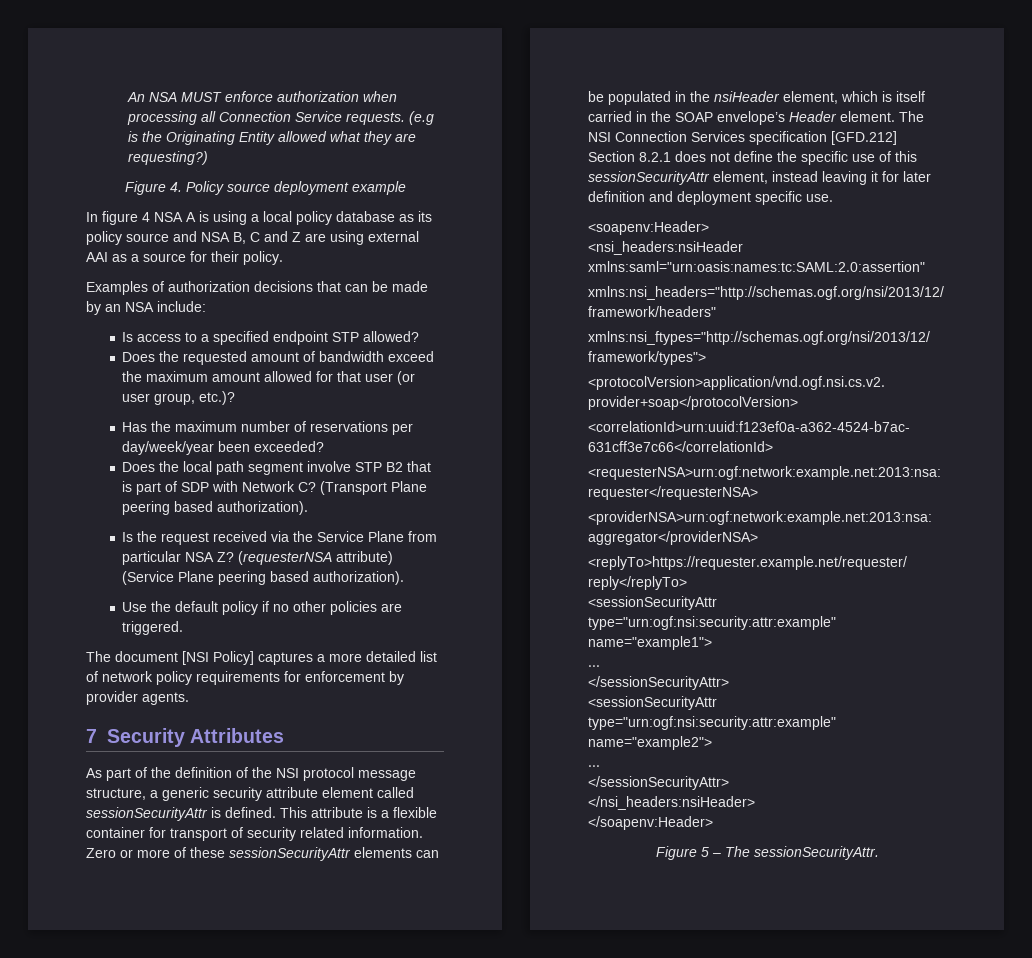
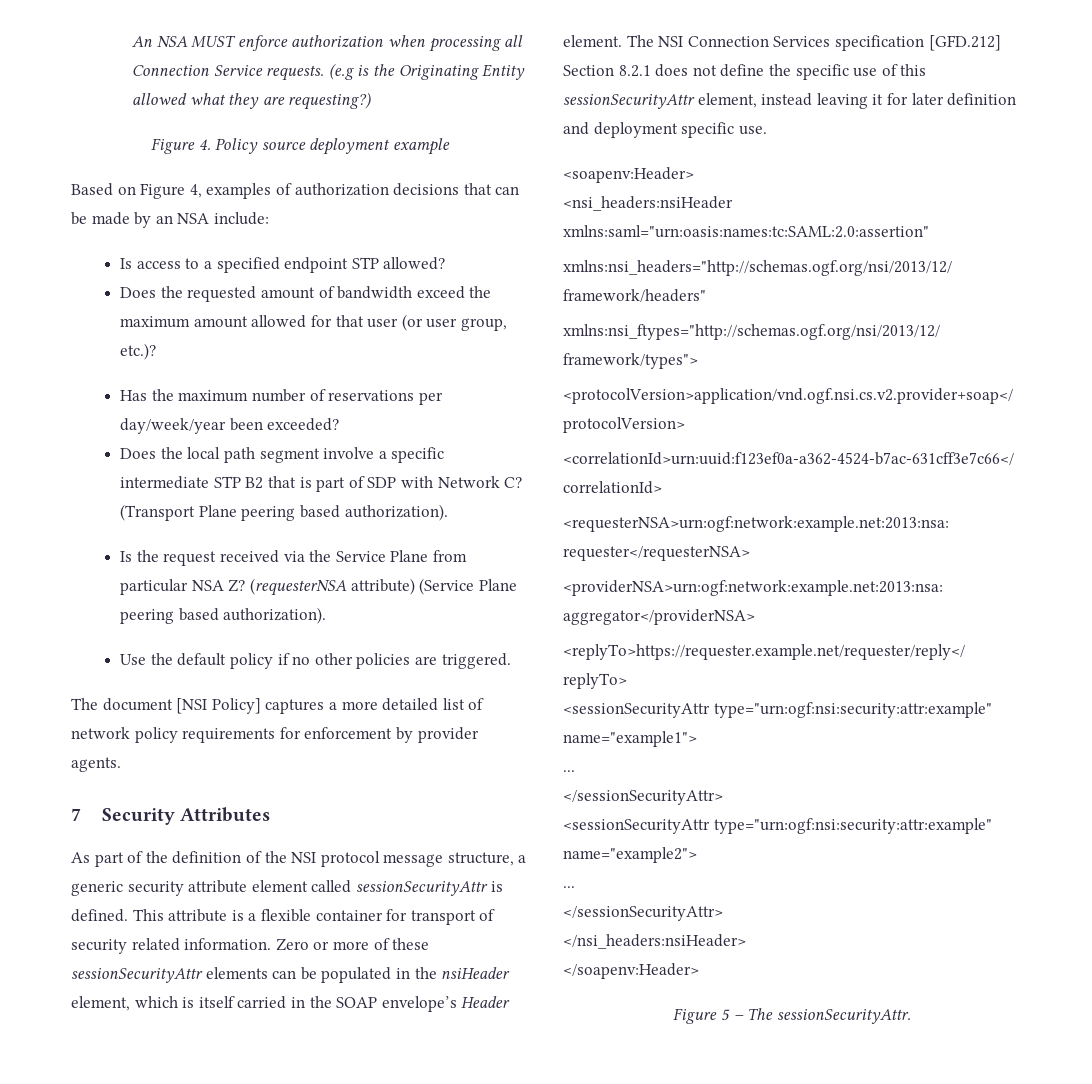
- In figure 4 NSA A is using a local policy database as its policy source and NSA B, C and Z are using external AAI as a source for their policy.
- Examples of authorization decisions that can be made by an NSA include:
+ Based on Figure 4, examples of authorization decisions that can be made by an NSA include:
- Does the local path segment involve STP B2 that is part of SDP with Network C?
+ Does the local path segment involve a specific intermediate STP B2 that is part of SDP with Network C?

